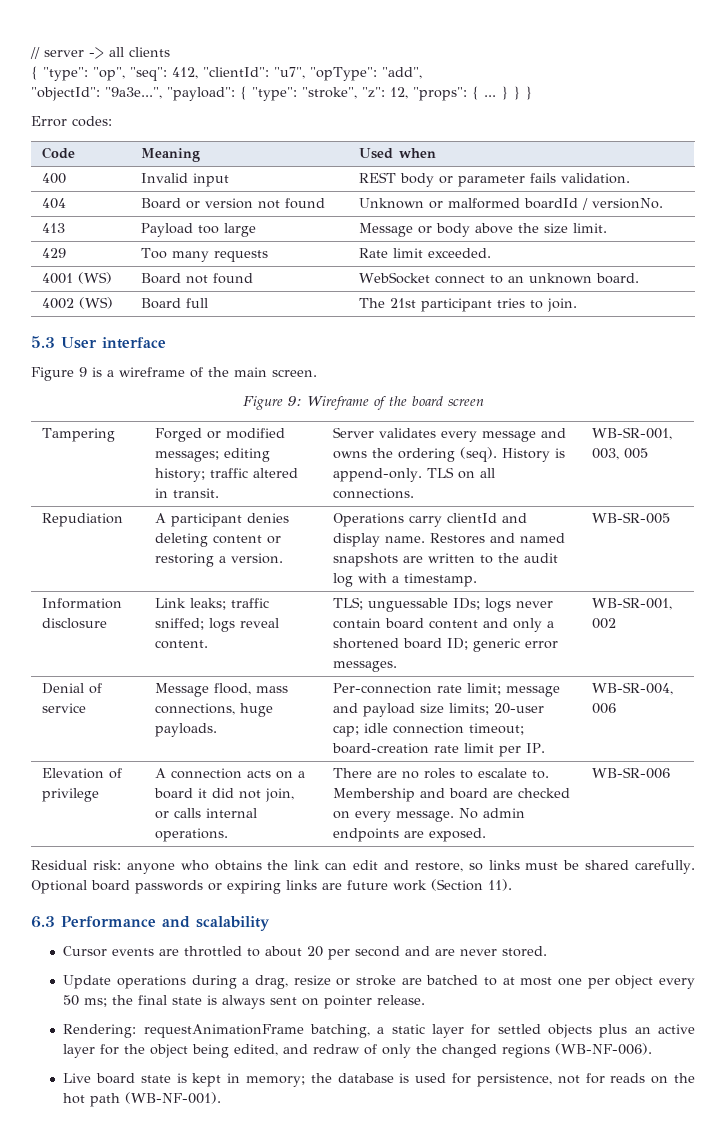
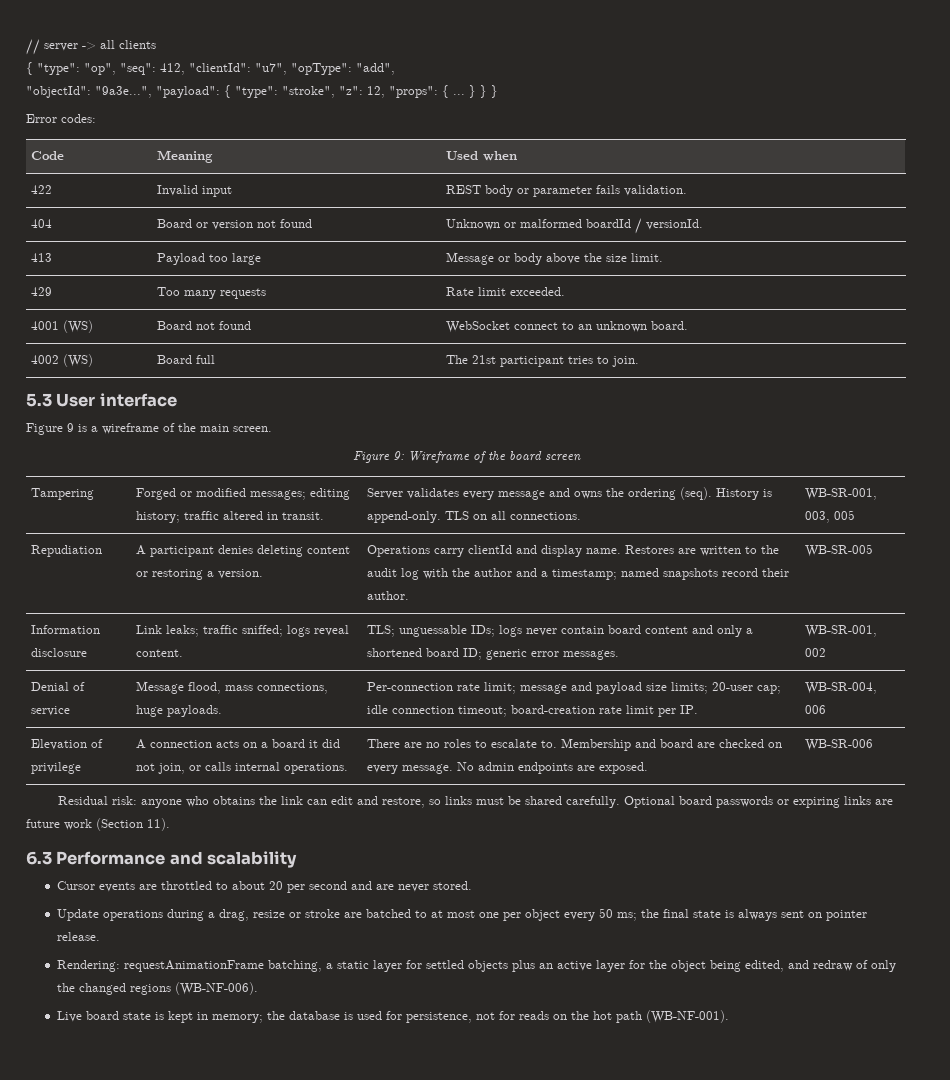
- 400 | Invalid input | REST body or parameter fails validation.
+ 422 | Invalid input | REST body or parameter fails validation.
- 404 | Board or version not found | Unknown or malformed boardId / versionNo.
+ 404 | Board or version not found | Unknown or malformed boardId / versionId.
- Repudiation | A participant denies deleting content or restoring a version. | Operations carry clientId and display name. Restores and named snapshots are written to the audit log with a timestamp. | WB-SR-005
+ Repudiation | A participant denies deleting content or restoring a version. | Operations carry clientId and display name. Restores are written to the audit log with the author and a timestamp; named snapshots record their author. | WB-SR-005

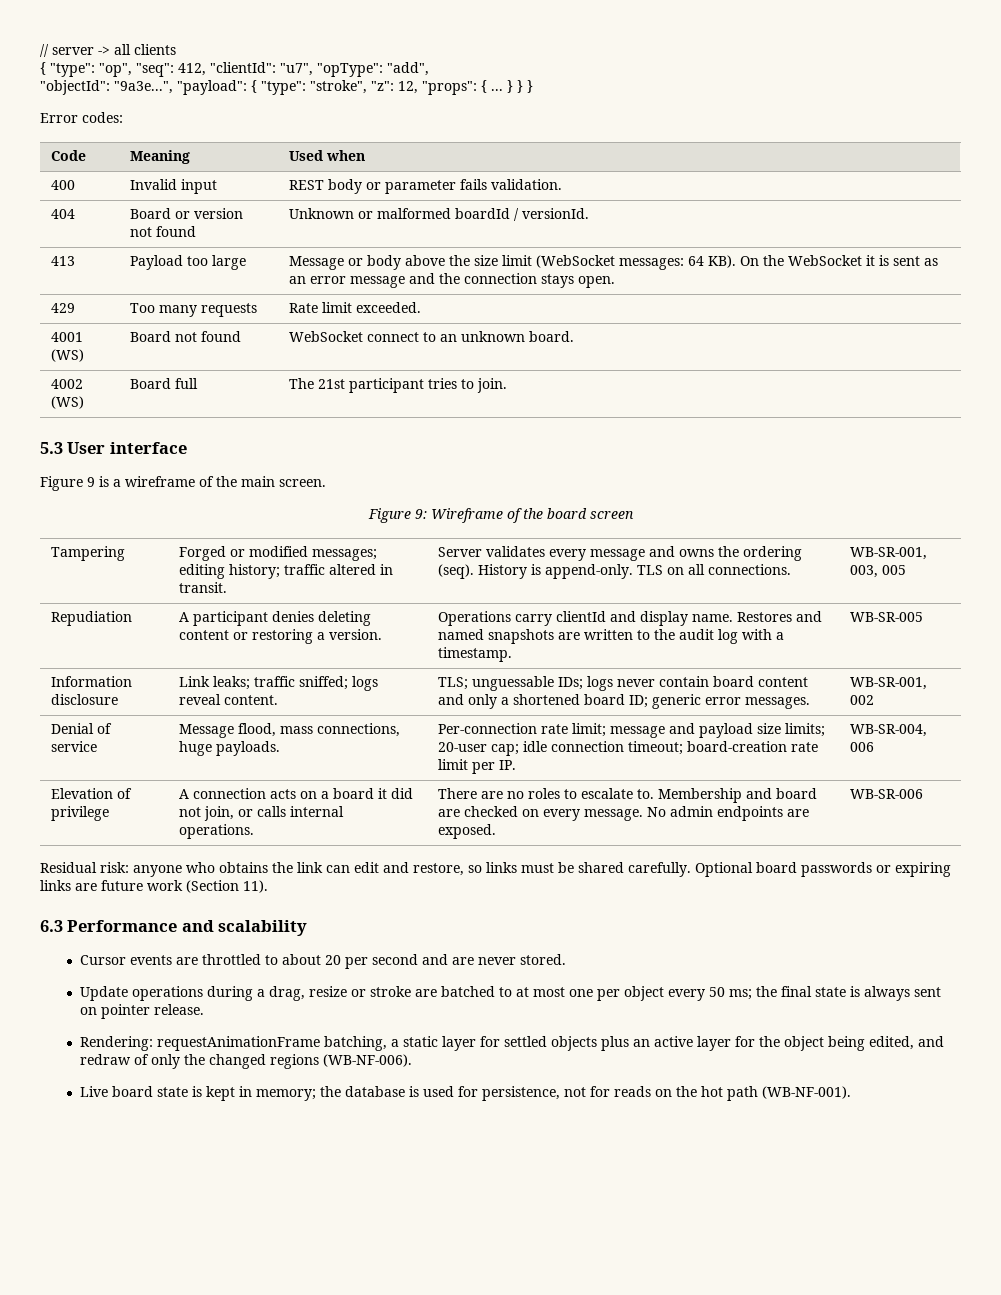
- 422 | Invalid input | REST body or parameter fails validation.
+ 400 | Invalid input | REST body or parameter fails validation.
- 413 | Payload too large | Message or body above the size limit.
+ 413 | Payload too large | Message or body above the size limit (WebSocket messages: 64 KB). On the WebSocket it is sent as an error message and the connection stays open.
- Repudiation | A participant denies deleting content or restoring a version. | Operations carry clientId and display name. Restores are written to the audit log with the author and a timestamp; named snapshots record their author. | WB-SR-005
+ Repudiation | A participant denies deleting content or restoring a version. | Operations carry clientId and display name. Restores and named snapshots are written to the audit log with a timestamp. | WB-SR-005

